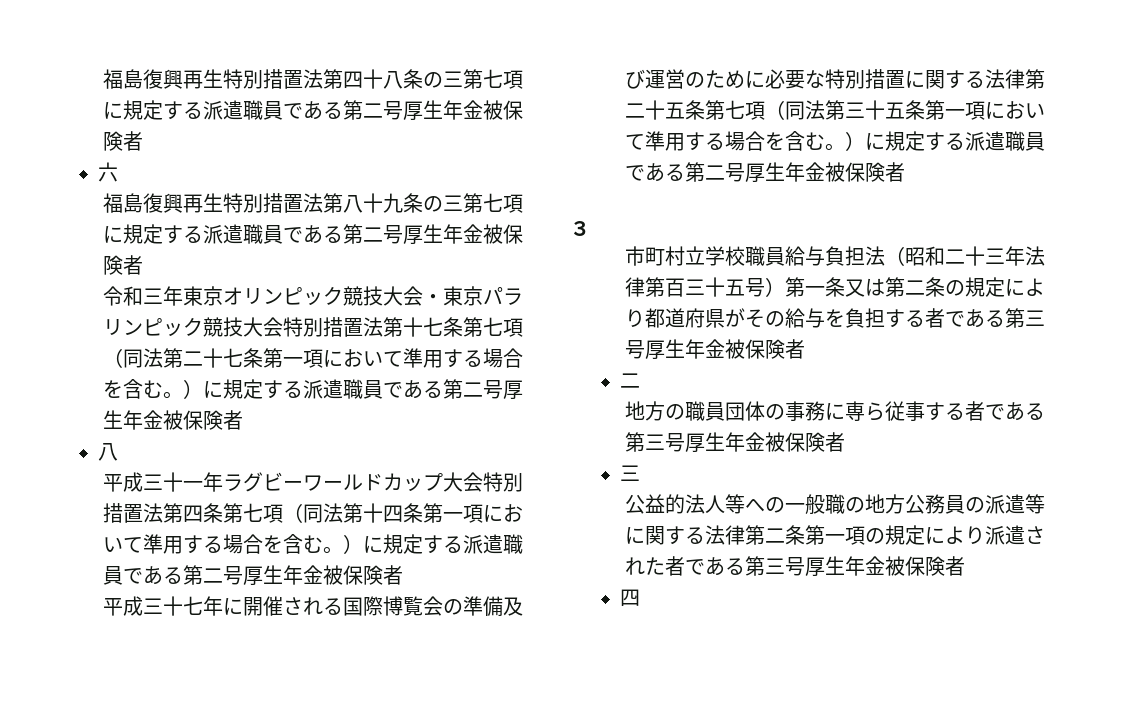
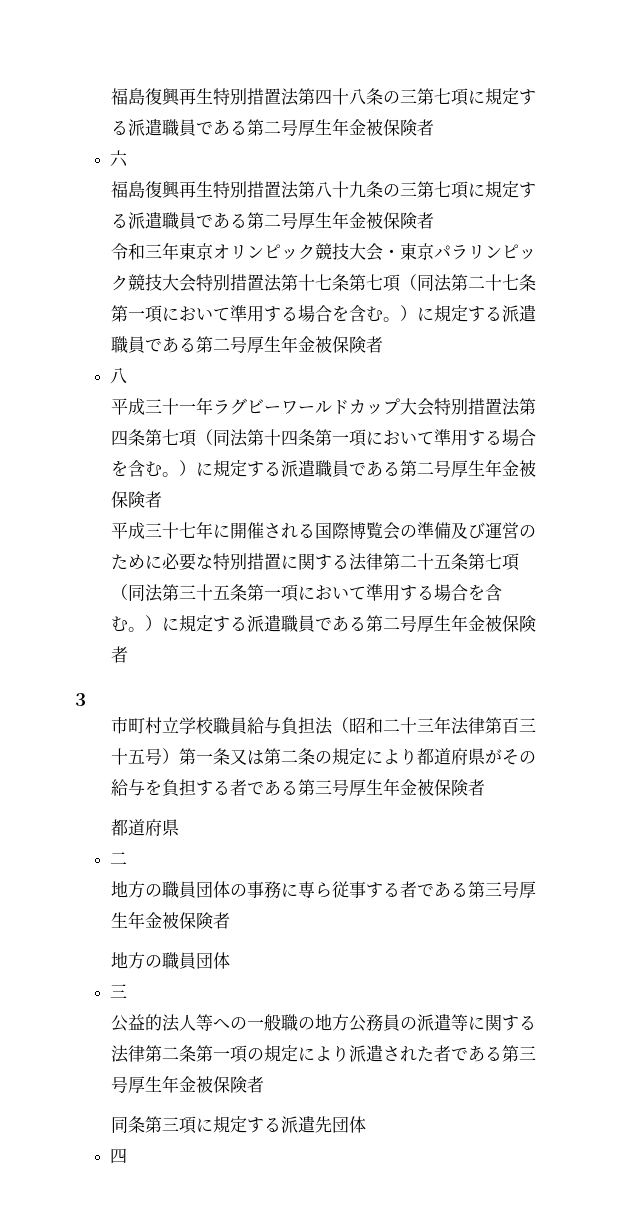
  市町村立学校職員給与負担法（昭和二十三年法律第百三十五号）第一条又は第二条の規定により都道府県がその給与を負担する者である第三号厚生年金被保険者
+ 都道府県
  地方の職員団体の事務に専ら従事する者である第三号厚生年金被保険者
+ 地方の職員団体
+ 同条第三項に規定する派遣先団体

